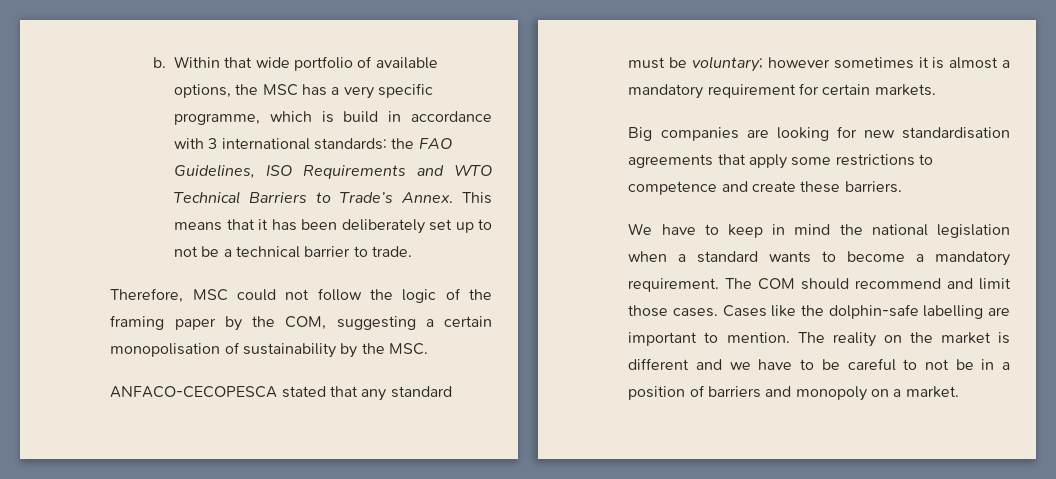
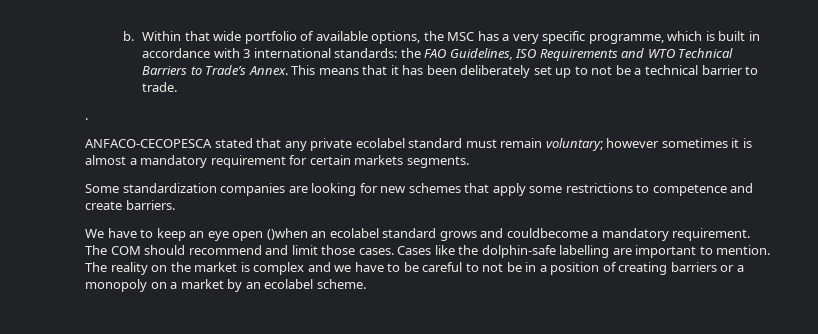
- Within that wide portfolio of available options, the MSC has a very specific programme, which is build in accordance with 3 international standards: the FAO Guidelines, ISO Requirements and WTO Technical Barriers to Trade’s Annex.
+ Within that wide portfolio of available options, the MSC has a very specific programme, which is built in accordance with 3 international standards: the FAO Guidelines, ISO Requirements and WTO Technical Barriers to Trade’s Annex.
- Therefore, MSC could not follow the logic of the framing paper by the COM, suggesting a certain monopolisation of sustainability by the MSC.
+ .
- ANFACO-CECOPESCA stated that any standard must be voluntary; however sometimes it is almost a mandatory requirement for certain markets.
- Big companies are looking for new standardisation agreements that apply some restrictions to competence and create these barriers.
+ ANFACO-CECOPESCA stated that any private ecolabel standard must remain voluntary; however sometimes it is almost a mandatory requirement for certain markets segments.
+ Some standardization companies are looking for new schemes that apply some restrictions to competence and create barriers.
- We have to keep in mind the national legislation when a standard wants to become a mandatory requirement.
+ We have to keep an eye open ()when an ecolabel standard grows and couldbecome a mandatory requirement.
- The reality on the market is different and we have to be careful to not be in a position of barriers and monopoly on a market.
+ The reality on the market is complex and we have to be careful to not be in a position of creating barriers or a monopoly on a market by an ecolabel scheme.

